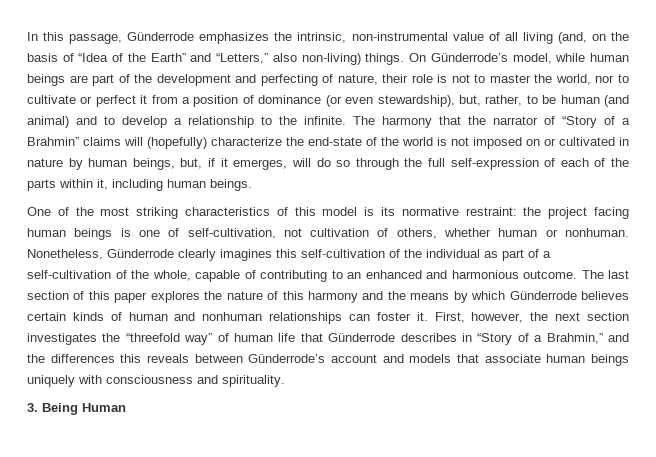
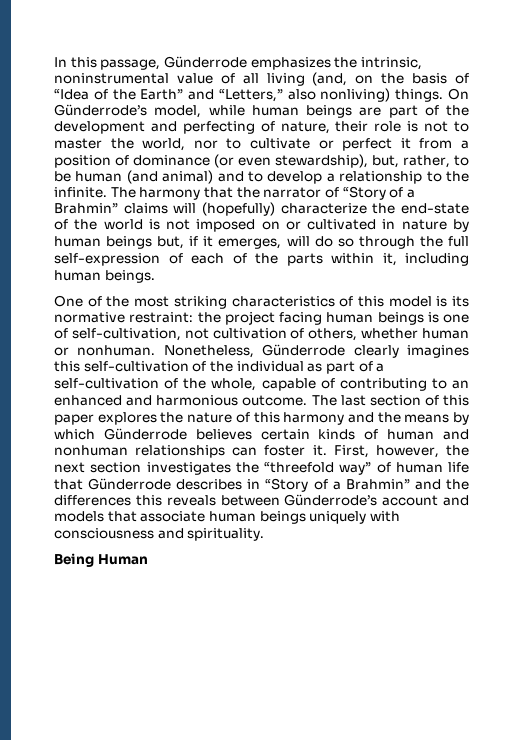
- In this passage, Günderrode emphasizes the intrinsic, non-instrumental value of all living (and, on the basis of “Idea of the Earth” and “Letters,” also non-living) things.
+ In this passage, Günderrode emphasizes the intrinsic, noninstrumental value of all living (and, on the basis of “Idea of the Earth” and “Letters,” also nonliving) things.
- The harmony that the narrator of “Story of a Brahmin” claims will (hopefully) characterize the end-state of the world is not imposed on or cultivated in nature by human beings, but, if it emerges, will do so through the full self-expression of each of the parts within it, including human beings.
+ The harmony that the narrator of “Story of a Brahmin” claims will (hopefully) characterize the end-state of the world is not imposed on or cultivated in nature by human beings but, if it emerges, will do so through the full self-expression of each of the parts within it, including human beings.
- First, however, the next section investigates the “threefold way” of human life that Günderrode describes in “Story of a Brahmin,” and the differences this reveals between Günderrode’s account and models that associate human beings uniquely with consciousness and spirituality.
+ First, however, the next section investigates the “threefold way” of human life that Günderrode describes in “Story of a Brahmin” and the differences this reveals between Günderrode’s account and models that associate human beings uniquely with consciousness and spirituality.
- 3. Being Human
+ Being Human

